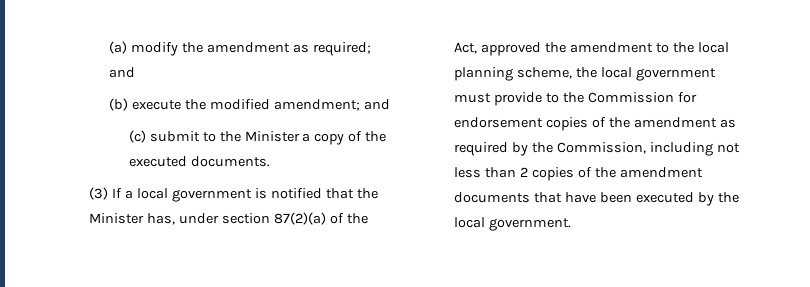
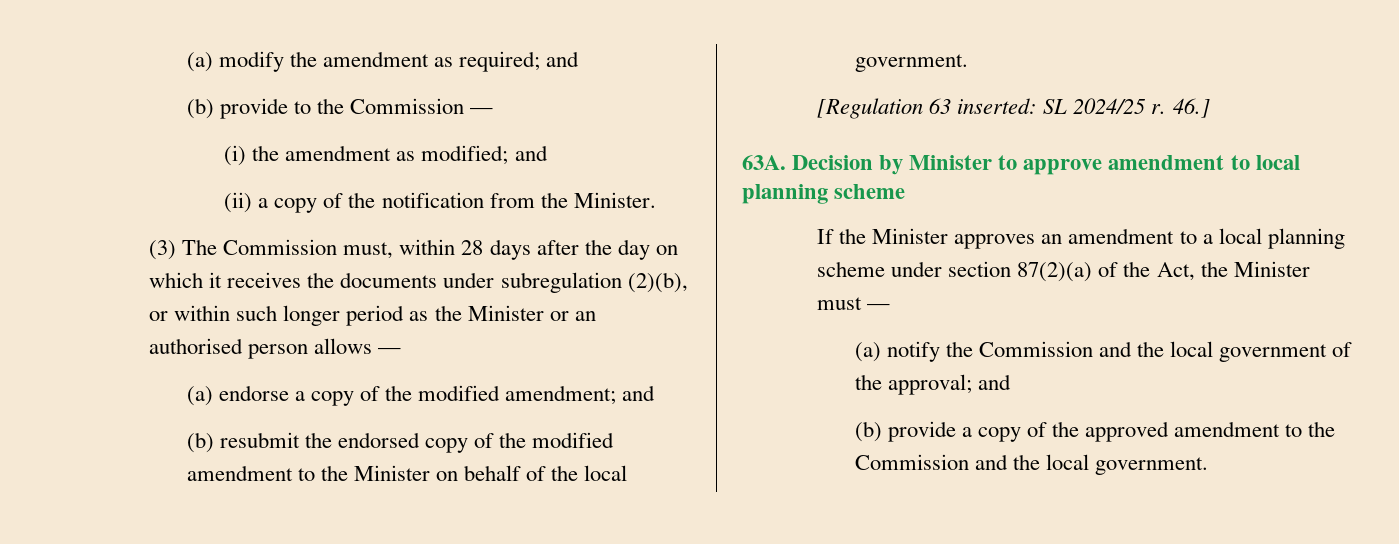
- (b) execute the modified amendment; and
- (c) submit to the Minister a copy of the executed documents.
- (3) If a local government is notified that the Minister has, under section 87(2)(a) of the Act, approved the amendment to the local planning scheme, the local government must provide to the Commission for endorsement copies of the amendment as required by the Commission, including not less than 2 copies of the amendment documents that have been executed by the local government.
+ (b) provide to the Commission —
+ (i) the amendment as modified; and
+ (ii) a copy of the notification from the Minister.
+ (3) The Commission must, within 28 days after the day on which it receives the documents under subregulation (2)(b), or within such longer period as the Minister or an authorised person allows —
+ (a) endorse a copy of the modified amendment; and
+ (b) resubmit the endorsed copy of the modified amendment to the Minister on behalf of the local government.
+ [Regulation 63 inserted: SL 2024/25 r. 46.]
+ 63A. Decision by Minister to approve amendment to local planning scheme
+ If the Minister approves an amendment to a local planning scheme under section 87(2)(a) of the Act, the Minister must —
+ (a) notify the Commission and the local government of the approval; and
+ (b) provide a copy of the approved amendment to the Commission and the local government.

